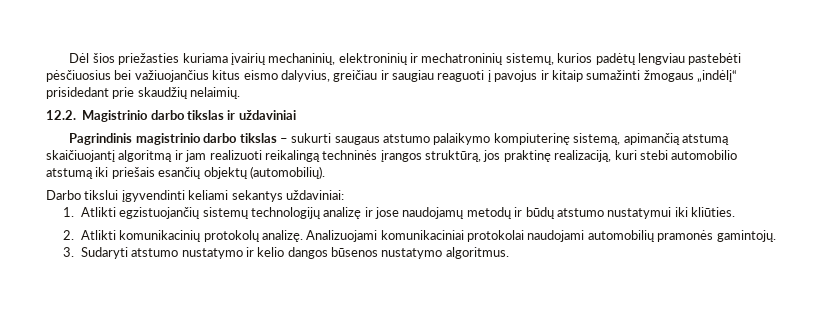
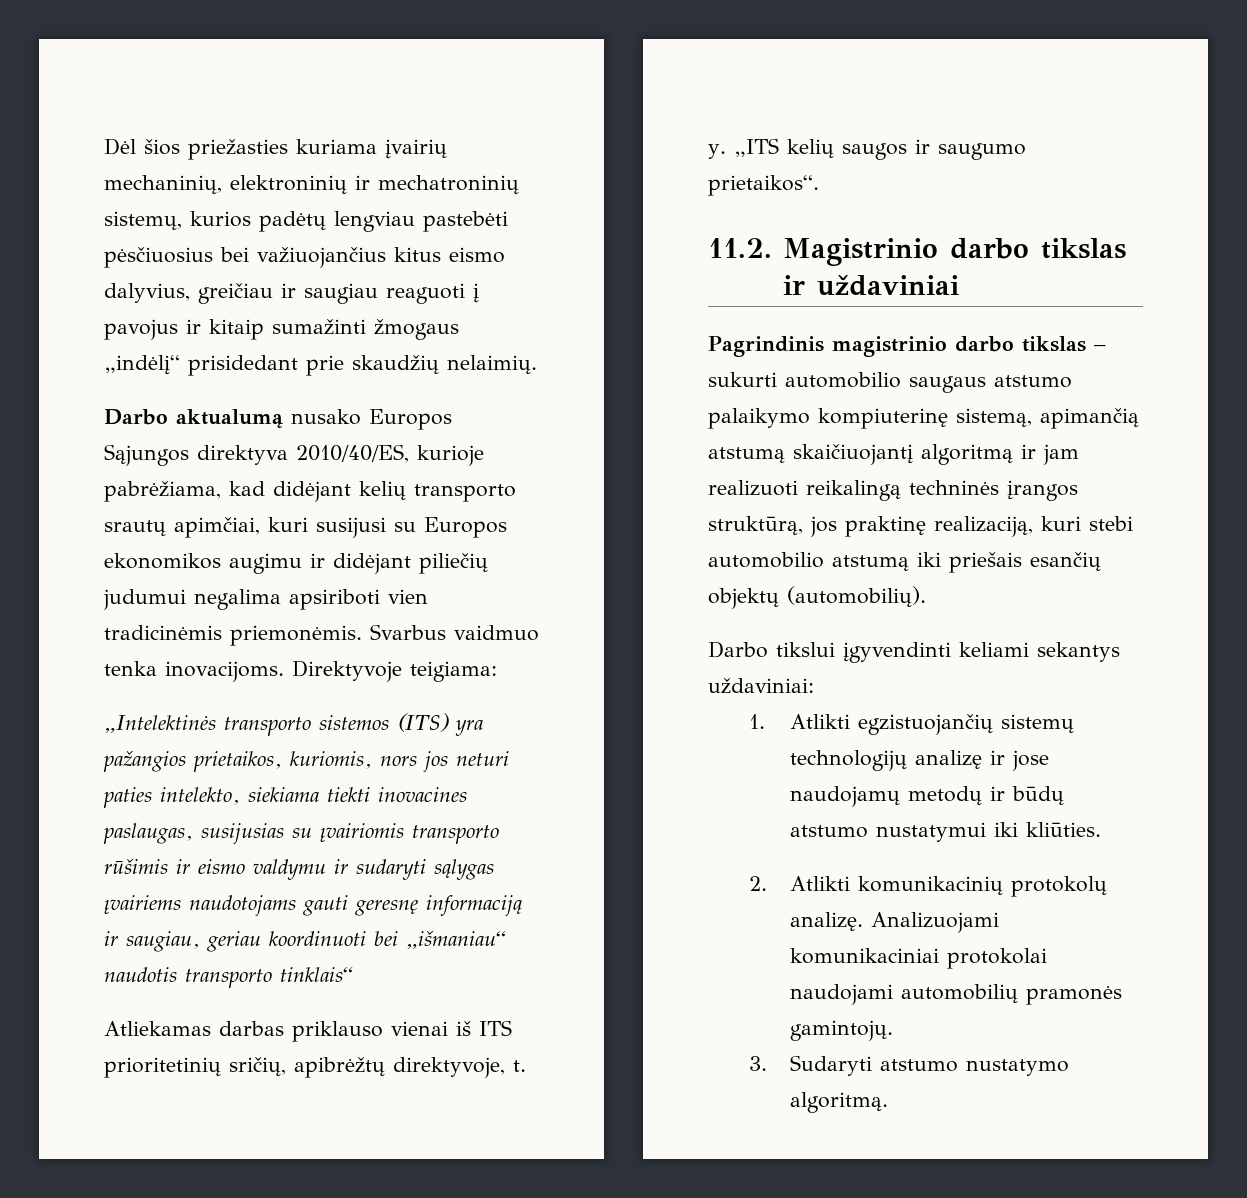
- 12.2. Magistrinio darbo tikslas ir uždaviniai
+ Darbo aktualumą nusako Europos Sąjungos direktyva 2010/40/ES, kurioje pabrėžiama, kad didėjant kelių transporto srautų apimčiai, kuri susijusi su Europos ekonomikos augimu ir didėjant piliečių judumui negalima apsiriboti vien tradicinėmis priemonėmis. Svarbus vaidmuo tenka inovacijoms. Direktyvoje teigiama:
+ „Intelektinės transporto sistemos (ITS) yra pažangios prietaikos, kuriomis, nors jos neturi paties intelekto, siekiama tiekti inovacines paslaugas, susijusias su įvairiomis transporto rūšimis ir eismo valdymu ir sudaryti sąlygas įvairiems naudotojams gauti geresnę informaciją ir saugiau, geriau koordinuoti bei „išmaniau“ naudotis transporto tinklais“
+ Atliekamas darbas priklauso vienai iš ITS prioritetinių sričių, apibrėžtų direktyvoje, t. y. „ITS kelių saugos ir saugumo prietaikos“.
+ 11.2. Magistrinio darbo tikslas ir uždaviniai
- Pagrindinis magistrinio darbo tikslas – sukurti saugaus atstumo palaikymo kompiuterinę sistemą, apimančią atstumą skaičiuojantį algoritmą ir jam realizuoti reikalingą techninės įrangos struktūrą, jos praktinę realizaciją, kuri stebi automobilio atstumą iki priešais esančių objektų (automobilių).
+ Pagrindinis magistrinio darbo tikslas – sukurti automobilio saugaus atstumo palaikymo kompiuterinę sistemą, apimančią atstumą skaičiuojantį algoritmą ir jam realizuoti reikalingą techninės įrangos struktūrą, jos praktinę realizaciją, kuri stebi automobilio atstumą iki priešais esančių objektų (automobilių).
- 3. Sudaryti atstumo nustatymo ir kelio dangos būsenos nustatymo algoritmus.
+ 3. Sudaryti atstumo nustatymo algoritmą.

